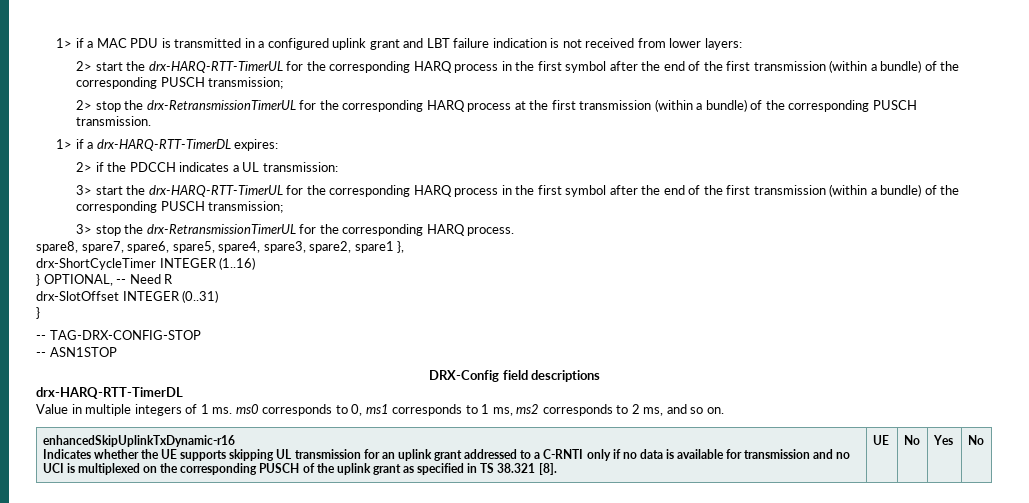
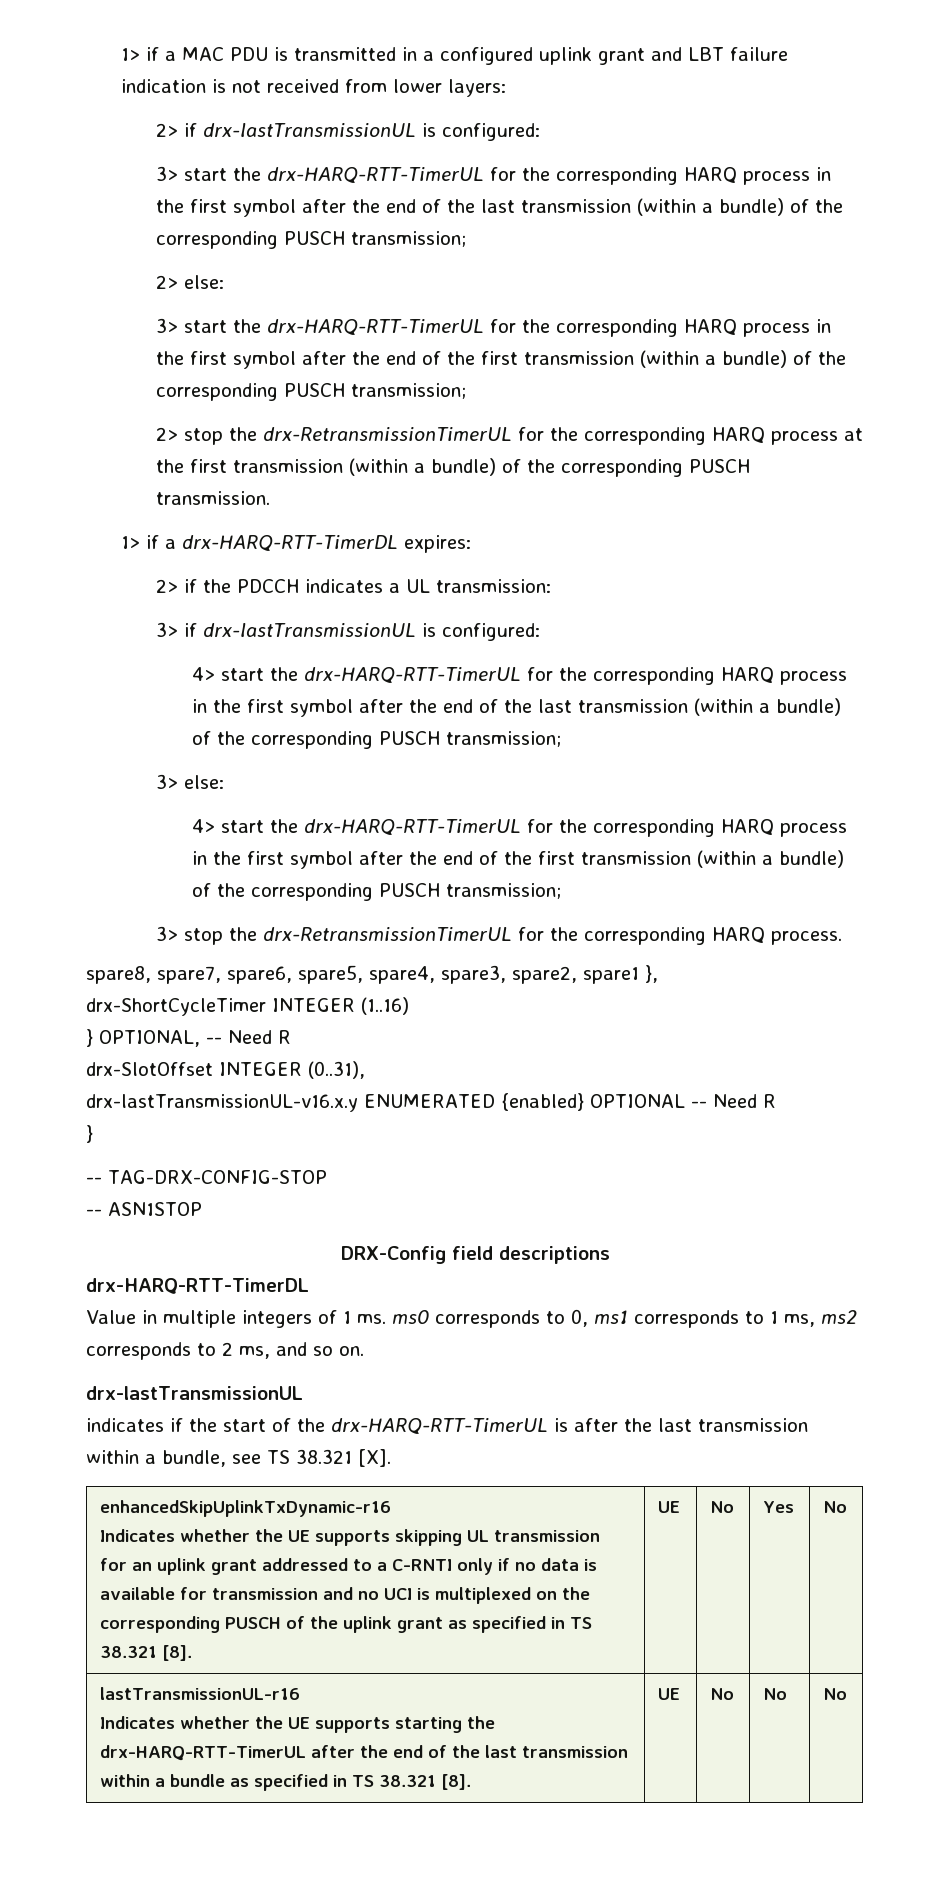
- 2> start the drx-HARQ-RTT-TimerUL for the corresponding HARQ process in the first symbol after the end of the first transmission (within a bundle) of the corresponding PUSCH transmission;
+ 2> if drx-lastTransmissionUL is configured:
+ 3> start the drx-HARQ-RTT-TimerUL for the corresponding HARQ process in the first symbol after the end of the last transmission (within a bundle) of the corresponding PUSCH transmission;
+ 2> else:
+ 3> start the drx-HARQ-RTT-TimerUL for the corresponding HARQ process in the first symbol after the end of the first transmission (within a bundle) of the corresponding PUSCH transmission;
- 3> start the drx-HARQ-RTT-TimerUL for the corresponding HARQ process in the first symbol after the end of the first transmission (within a bundle) of the corresponding PUSCH transmission;
+ 3> if drx-lastTransmissionUL is configured:
+ 4> start the drx-HARQ-RTT-TimerUL for the corresponding HARQ process in the first symbol after the end of the last transmission (within a bundle) of the corresponding PUSCH transmission;
+ 3> else:
+ 4> start the drx-HARQ-RTT-TimerUL for the corresponding HARQ process in the first symbol after the end of the first transmission (within a bundle) of the corresponding PUSCH transmission;
- drx-SlotOffset INTEGER (0..31)
+ drx-SlotOffset INTEGER (0..31),
+ drx-lastTransmissionUL-v16.x.y ENUMERATED {enabled} OPTIONAL -- Need R
  Value in multiple integers of 1 ms. ms0 corresponds to 0, ms1 corresponds to 1 ms, ms2 corresponds to 2 ms, and so on.
+ drx-lastTransmissionUL
+ indicates if the start of the drx-HARQ-RTT-TimerUL is after the last transmission within a bundle, see TS 38.321 [X].
+ lastTransmissionUL-r16
+ Indicates whether the UE supports starting the drx-HARQ-RTT-TimerUL after the end of the last transmission within a bundle as specified in TS 38.321 [8]. | UE | No | No | No

